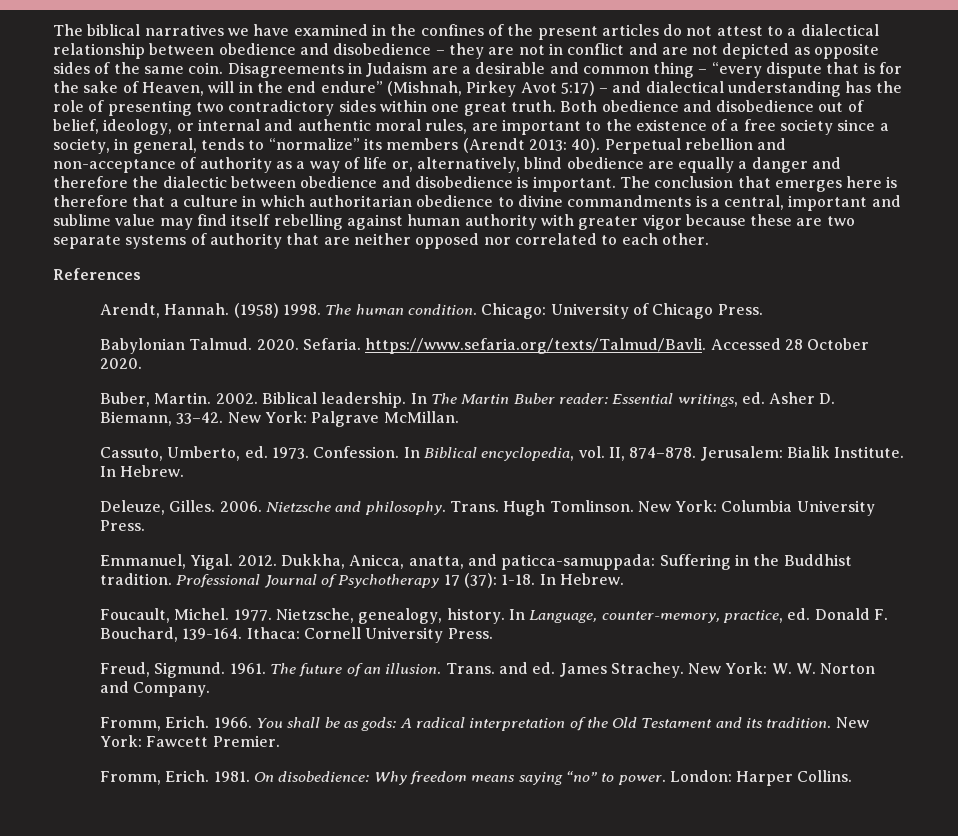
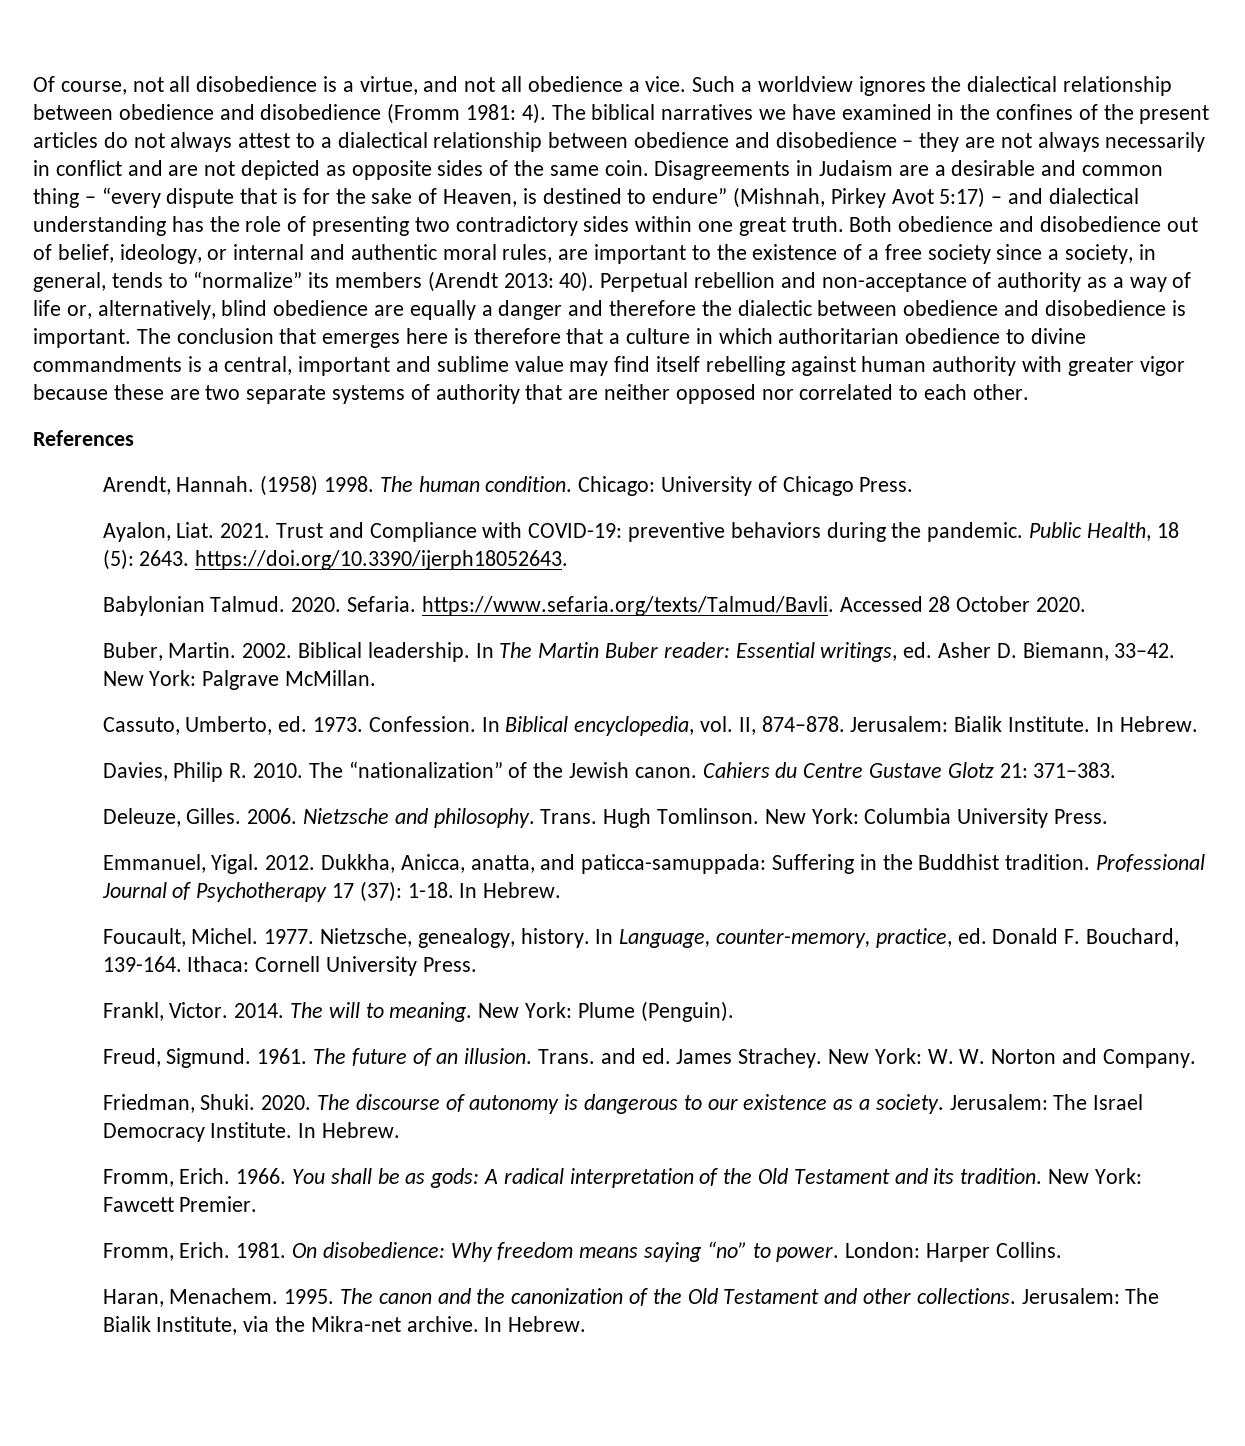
+ Of course, not all disobedience is a virtue, and not all obedience a vice. Such a worldview ignores the dialectical relationship between obedience and disobedience (Fromm 1981: 4).
- The biblical narratives we have examined in the confines of the present articles do not attest to a dialectical relationship between obedience and disobedience – they are not in conflict and are not depicted as opposite sides of the same coin.
+ The biblical narratives we have examined in the confines of the present articles do not always attest to a dialectical relationship between obedience and disobedience – they are not always necessarily in conflict and are not depicted as opposite sides of the same coin.
- Disagreements in Judaism are a desirable and common thing – “every dispute that is for the sake of Heaven, will in the end endure” (Mishnah, Pirkey Avot 5:17) – and dialectical understanding has the role of presenting two contradictory sides within one great truth.
+ Disagreements in Judaism are a desirable and common thing – “every dispute that is for the sake of Heaven, is destined to endure” (Mishnah, Pirkey Avot 5:17) – and dialectical understanding has the role of presenting two contradictory sides within one great truth.
+ Ayalon, Liat. 2021. Trust and Compliance with COVID-19: preventive behaviors during the pandemic. Public Health, 18 (5): 2643. https://doi.org/10.3390/ijerph18052643.
+ Davies, Philip R. 2010. The “nationalization” of the Jewish canon. Cahiers du Centre Gustave Glotz 21: 371–383.
+ Frankl, Victor. 2014. The will to meaning. New York: Plume (Penguin).
+ Friedman, Shuki. 2020. The discourse of autonomy is dangerous to our existence as a society. Jerusalem: The Israel Democracy Institute. In Hebrew.
+ Haran, Menachem. 1995. The canon and the canonization of the Old Testament and other collections. Jerusalem: The Bialik Institute, via the Mikra-net archive. In Hebrew.

